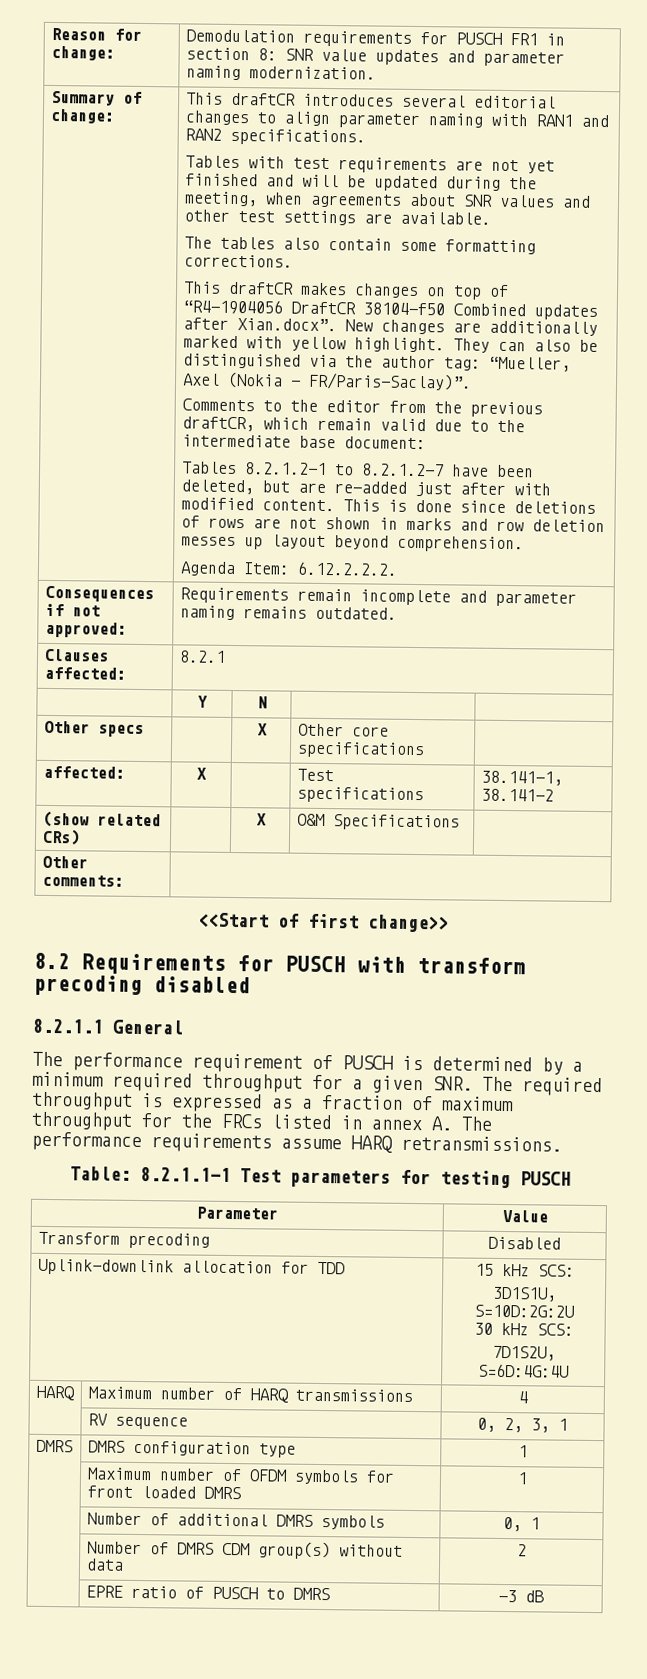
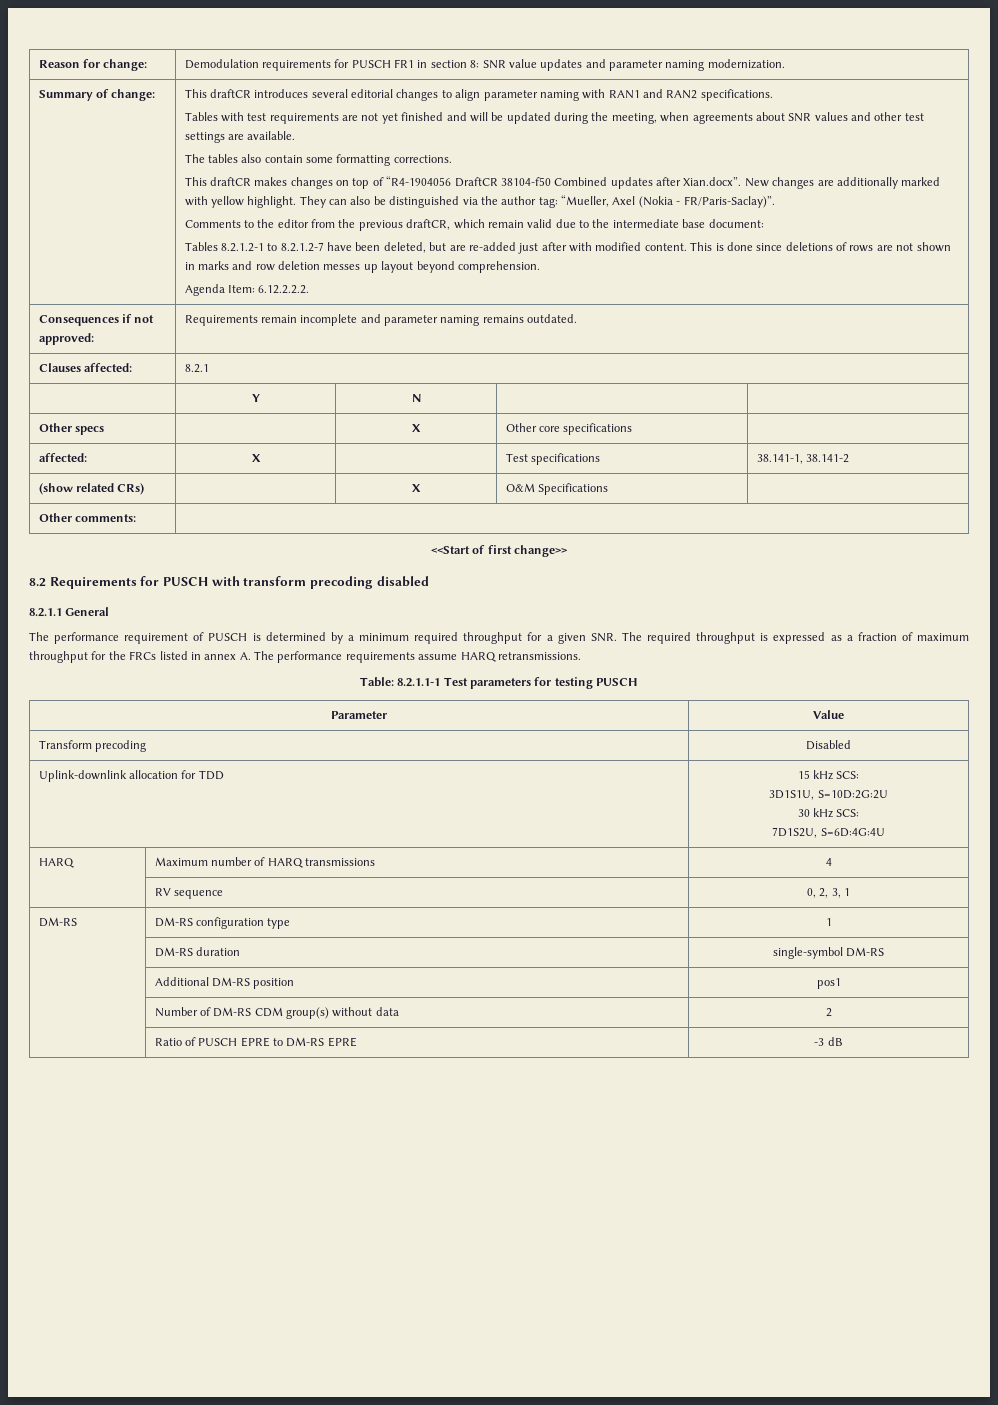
- DMRS | DMRS configuration type | 1
+ DM-RS | DM-RS configuration type | 1
- | Maximum number of OFDM symbols for front loaded DMRS | 1
- | Number of additional DMRS symbols | 0, 1
- | Number of DMRS CDM group(s) without data | 2
+ | DM-RS duration | single-symbol DM-RS
+ | Additional DM-RS position | pos1
+ | Number of DM-RS CDM group(s) without data | 2
- | EPRE ratio of PUSCH to DMRS | -3 dB
+ | Ratio of PUSCH EPRE to DM-RS EPRE | -3 dB

